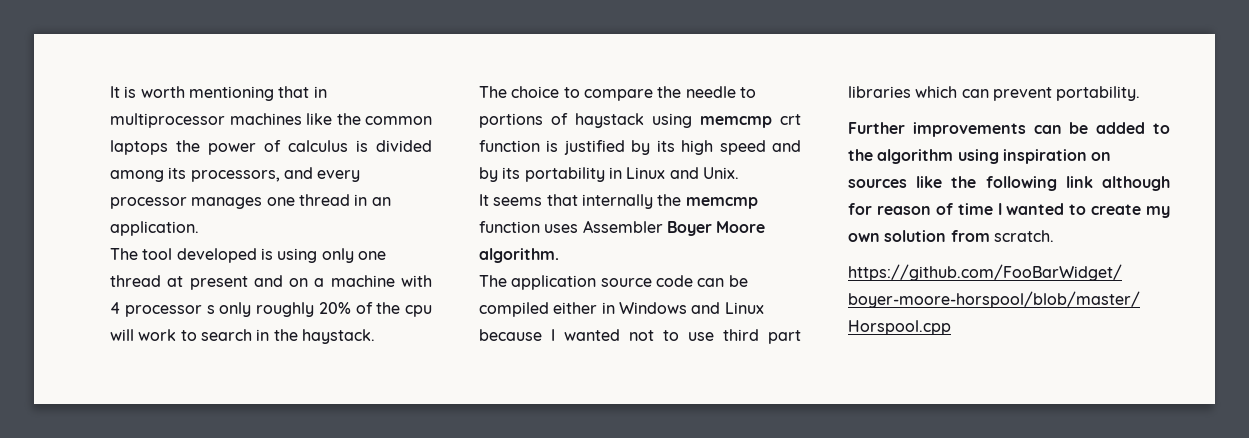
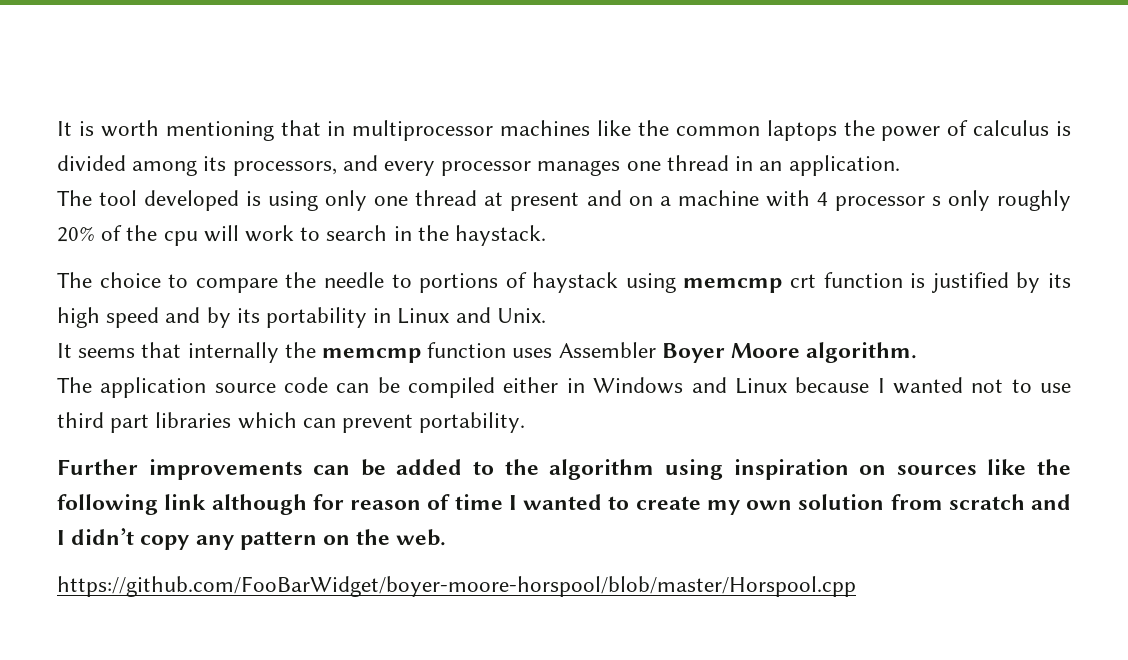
- Further improvements can be added to the algorithm using inspiration on sources like the following link although for reason of time I wanted to create my own solution from scratch.
+ Further improvements can be added to the algorithm using inspiration on sources like the following link although for reason of time I wanted to create my own solution from scratch and I didn’t copy any pattern on the web.

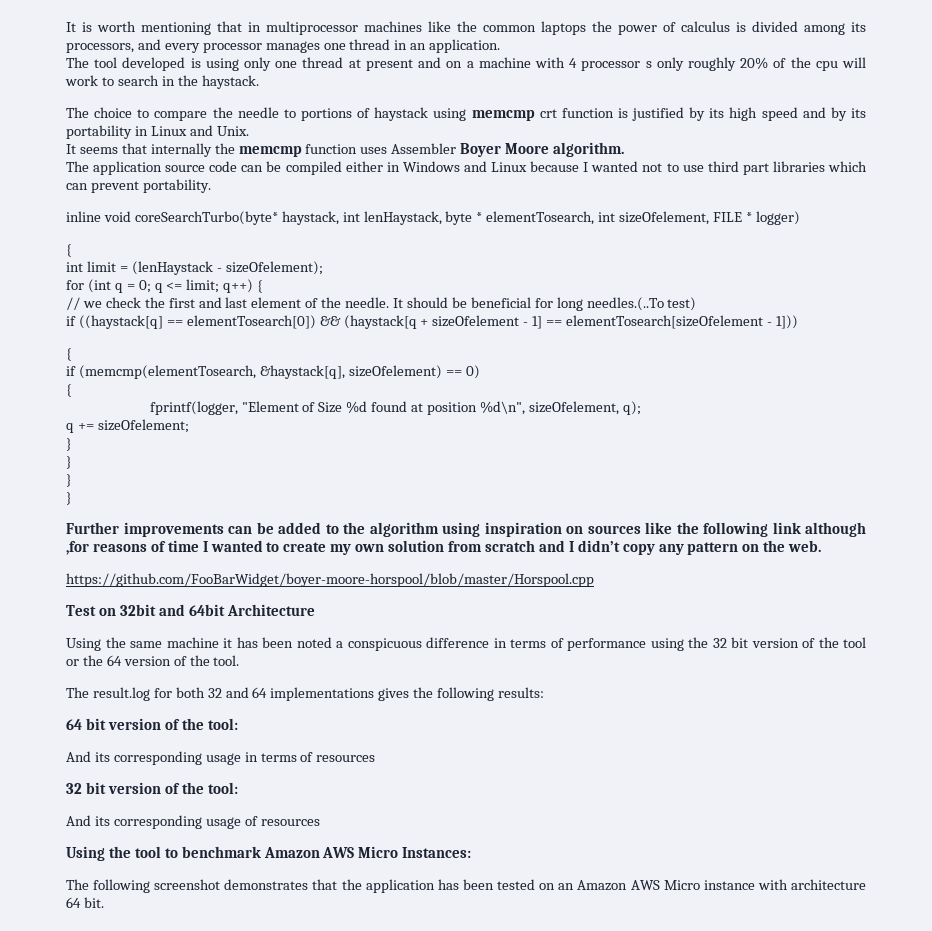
+ inline void coreSearchTurbo(byte* haystack, int lenHaystack, byte * elementTosearch, int sizeOfelement, FILE * logger)
+ {
+ int limit = (lenHaystack - sizeOfelement);
+ for (int q = 0; q <= limit; q++) {
+ // we check the first and last element of the needle. It should be beneficial for long needles.(..To test)
+ if ((haystack[q] == elementTosearch[0]) && (haystack[q + sizeOfelement - 1] == elementTosearch[sizeOfelement - 1]))
+ {
+ if (memcmp(elementTosearch, &haystack[q], sizeOfelement) == 0)
+ {
+ fprintf(logger, "Element of Size %d found at position %d\n", sizeOfelement, q);
+ q += sizeOfelement;
+ }
+ }
+ }
+ }
- Further improvements can be added to the algorithm using inspiration on sources like the following link although for reason of time I wanted to create my own solution from scratch and I didn’t copy any pattern on the web.
+ Further improvements can be added to the algorithm using inspiration on sources like the following link although ,for reasons of time I wanted to create my own solution from scratch and I didn’t copy any pattern on the web.
+ Test on 32bit and 64bit Architecture
+ Using the same machine it has been noted a conspicuous difference in terms of performance using the 32 bit version of the tool or the 64 version of the tool.
+ The result.log for both 32 and 64 implementations gives the following results:
+ 64 bit version of the tool:
+ And its corresponding usage in terms of resources
+ 32 bit version of the tool:
+ And its corresponding usage of resources
+ Using the tool to benchmark Amazon AWS Micro Instances:
+ The following screenshot demonstrates that the application has been tested on an Amazon AWS Micro instance with architecture 64 bit.

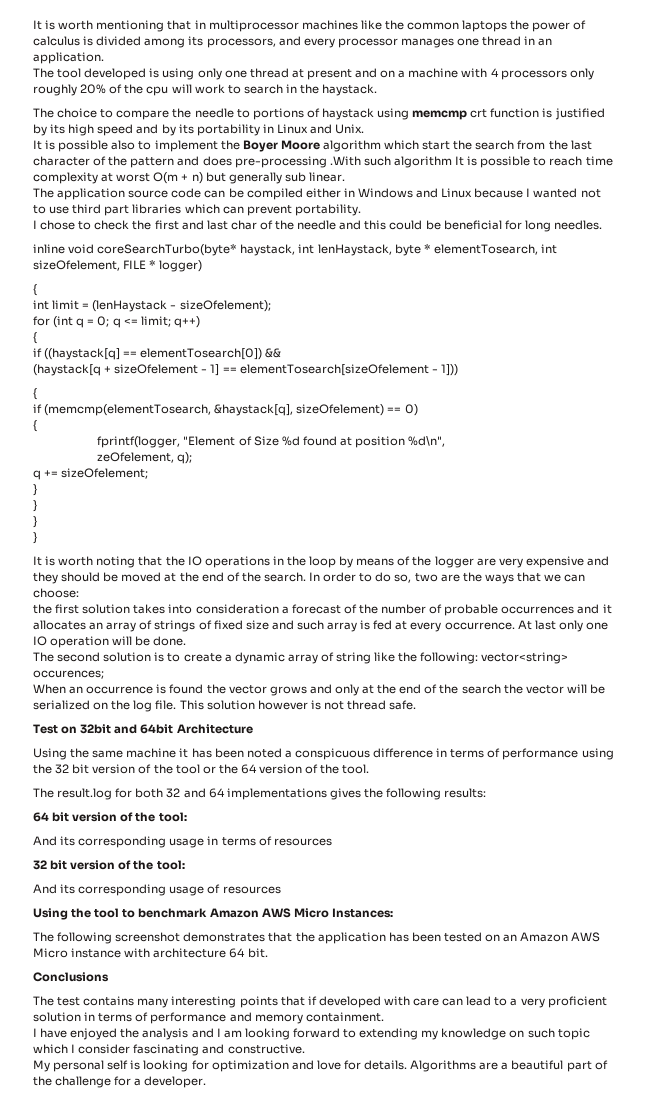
- The tool developed is using only one thread at present and on a machine with 4 processor s only roughly 20% of the cpu will work to search in the haystack.
+ The tool developed is using only one thread at present and on a machine with 4 processors only roughly 20% of the cpu will work to search in the haystack.
- It seems that internally the memcmp function uses Assembler Boyer Moore algorithm.
+ It is possible also to implement the Boyer Moore algorithm which start the search from the last character of the pattern and does pre-processing .With such algorithm It is possible to reach time complexity at worst O(m + n) but generally sub linear.
+ I chose to check the first and last char of the needle and this could be beneficial for long needles.
- for (int q = 0; q <= limit; q++) {
- // we check the first and last element of the needle. It should be beneficial for long needles.(..To test)
+ for (int q = 0; q <= limit; q++)
+ {
- if ((haystack[q] == elementTosearch[0]) && (haystack[q + sizeOfelement - 1] == elementTosearch[sizeOfelement - 1]))
+ if ((haystack[q] == elementTosearch[0]) &&
+ (haystack[q + sizeOfelement - 1] == elementTosearch[sizeOfelement - 1]))
- fprintf(logger, "Element of Size %d found at position %d\n", sizeOfelement, q);
+ fprintf(logger, "Element of Size %d found at position %d\n",
+ zeOfelement, q);
- Further improvements can be added to the algorithm using inspiration on sources like the following link although ,for reasons of time I wanted to create my own solution from scratch and I didn’t copy any pattern on the web.
- https://github.com/FooBarWidget/boyer-moore-horspool/blob/master/Horspool.cpp
+ It is worth noting that the IO operations in the loop by means of the logger are very expensive and they should be moved at the end of the search. In order to do so, two are the ways that we can choose:
+ the first solution takes into consideration a forecast of the number of probable occurrences and it allocates an array of strings of fixed size and such array is fed at every occurrence. At last only one IO operation will be done.
+ The second solution is to create a dynamic array of string like the following: vector<string> occurences;
+ When an occurrence is found the vector grows and only at the end of the search the vector will be serialized on the log file. This solution however is not thread safe.
+ Conclusions
+ The test contains many interesting points that if developed with care can lead to a very proficient solution in terms of performance and memory containment.
+ I have enjoyed the analysis and I am looking forward to extending my knowledge on such topic which I consider fascinating and constructive.
+ My personal self is looking for optimization and love for details. Algorithms are a beautiful part of the challenge for a developer.

